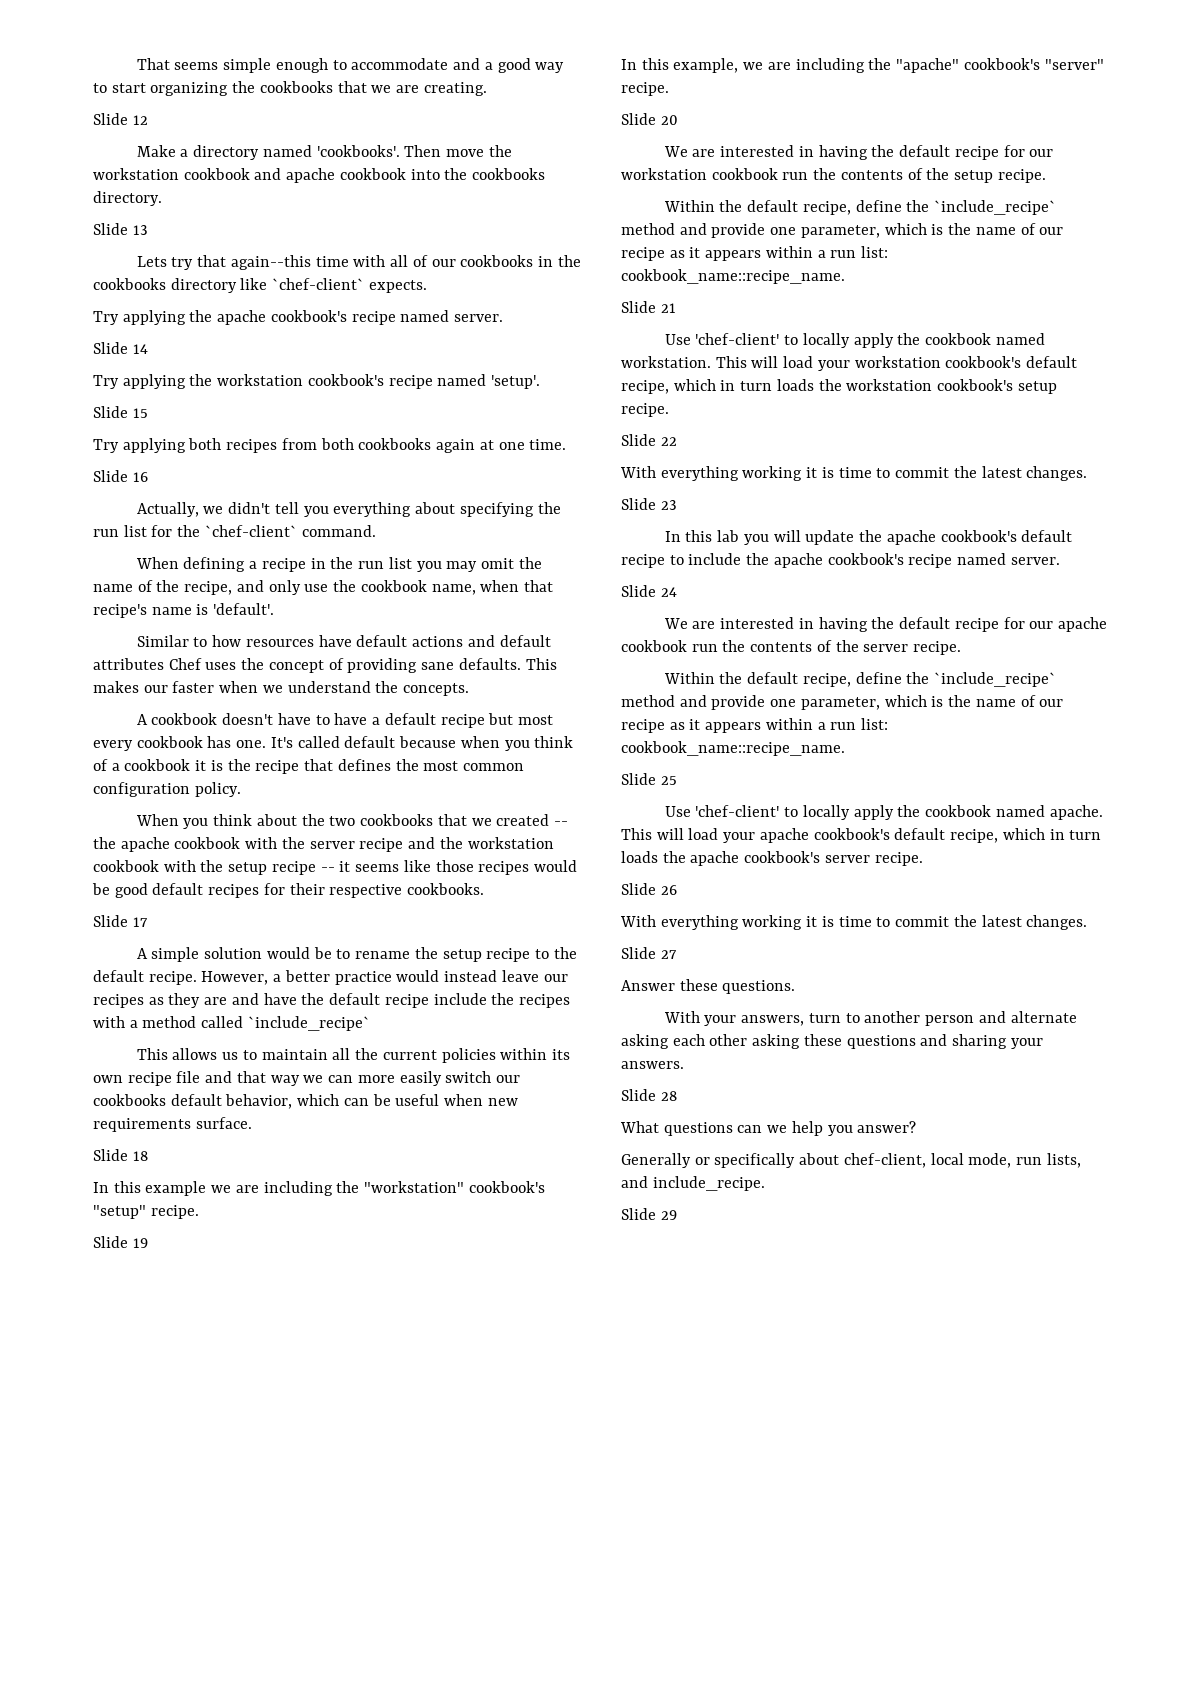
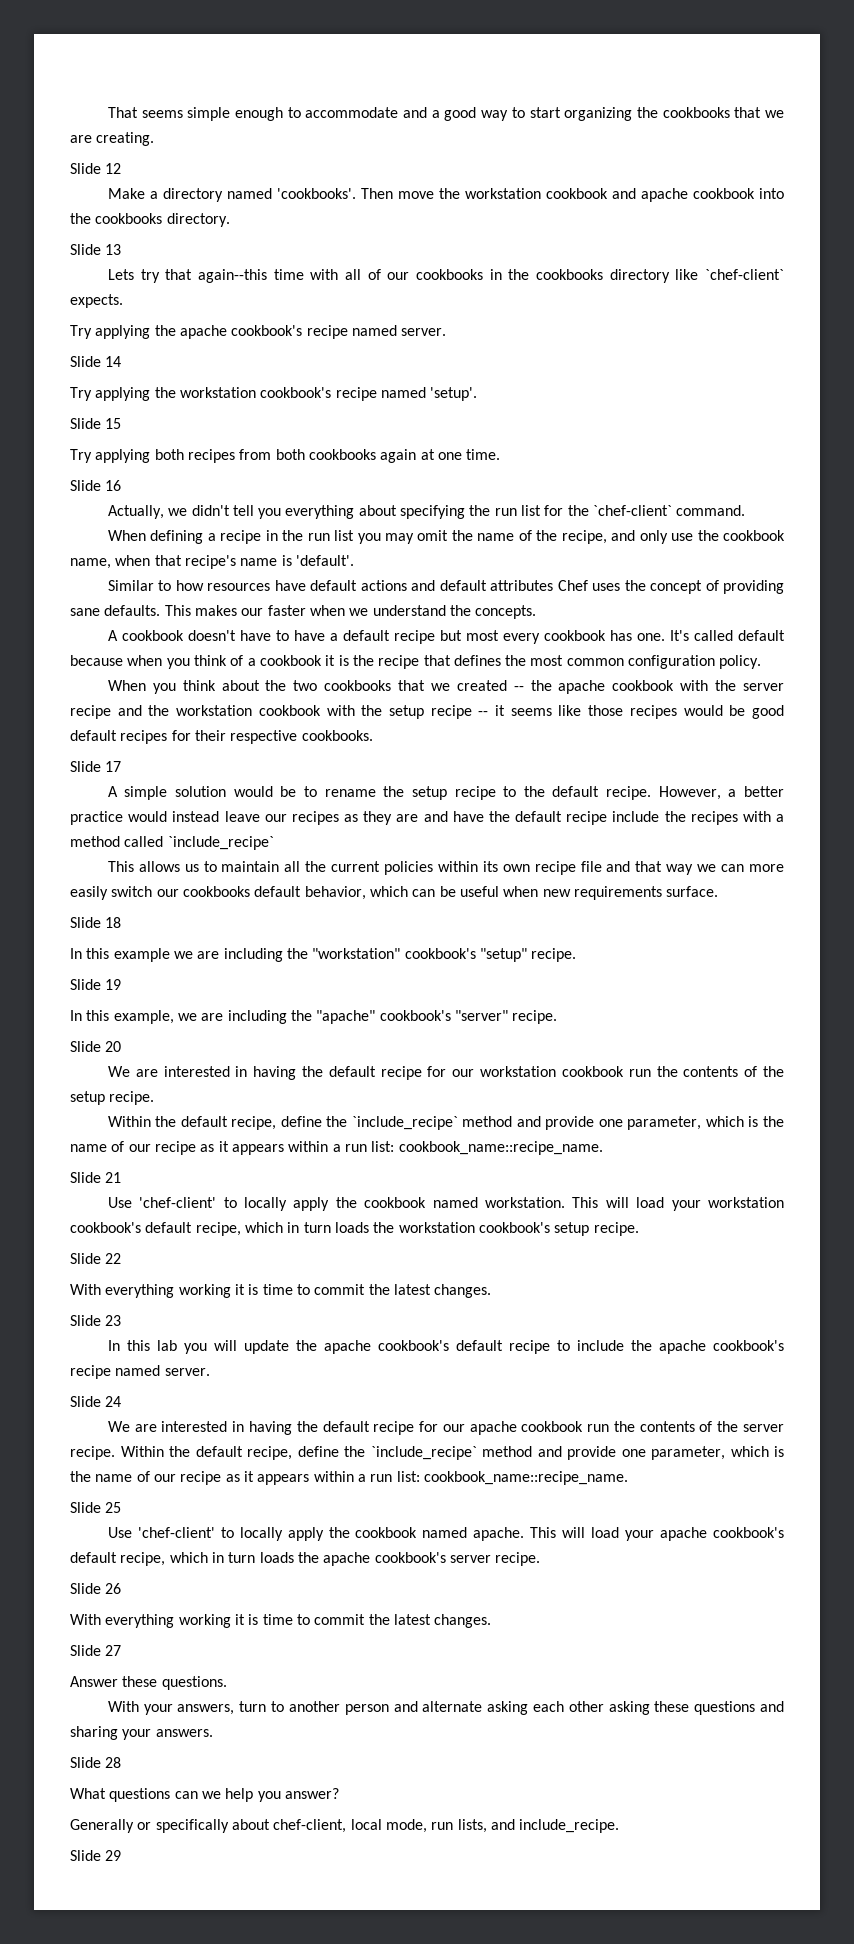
- We are interested in having the default recipe for our apache cookbook run the contents of the server recipe.
- Within the default recipe, define the `include_recipe` method and provide one parameter, which is the name of our recipe as it appears within a run list: cookbook_name::recipe_name.
+ We are interested in having the default recipe for our apache cookbook run the contents of the server recipe. Within the default recipe, define the `include_recipe` method and provide one parameter, which is the name of our recipe as it appears within a run list: cookbook_name::recipe_name.

